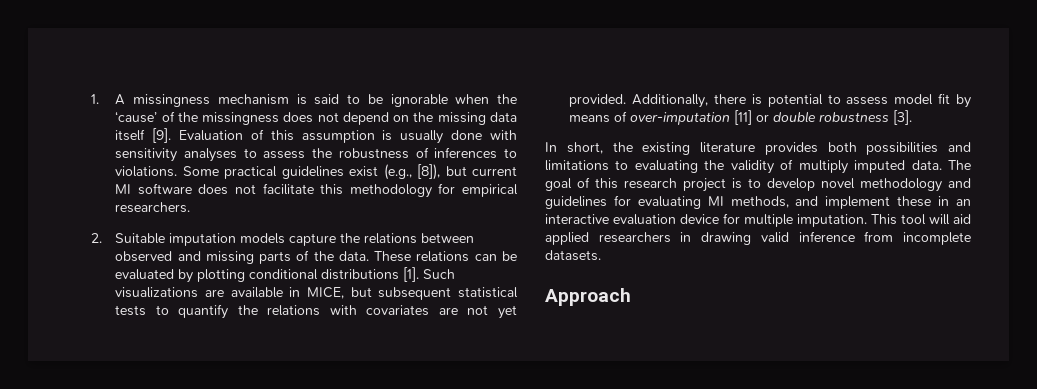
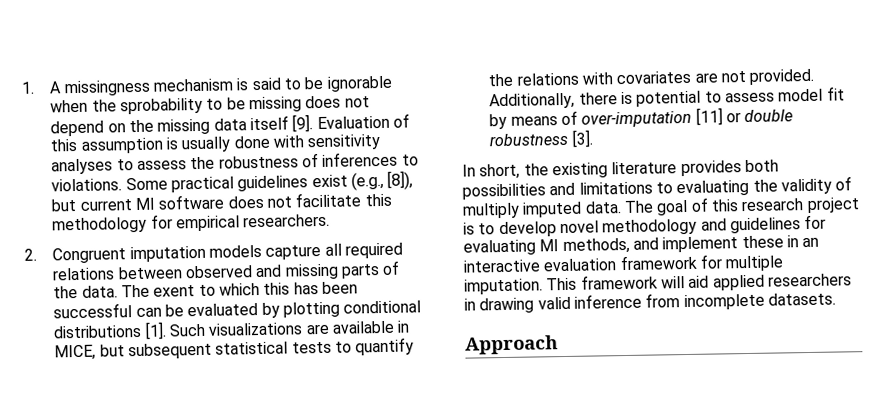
- 1. A missingness mechanism is said to be ignorable when the ‘cause’ of the missingness does not depend on the missing data itself [9].
+ 1. A missingness mechanism is said to be ignorable when the sprobability to be missing does not depend on the missing data itself [9].
- 2. Suitable imputation models capture the relations between observed and missing parts of the data.
+ 2. Congruent imputation models capture all required relations between observed and missing parts of the data.
- These relations can be evaluated by plotting conditional distributions [1].
+ The exent to which this has been successful can be evaluated by plotting conditional distributions [1].
- Such visualizations are available in MICE, but subsequent statistical tests to quantify the relations with covariates are not yet provided.
+ Such visualizations are available in MICE, but subsequent statistical tests to quantify the relations with covariates are not provided.
- The goal of this research project is to develop novel methodology and guidelines for evaluating MI methods, and implement these in an interactive evaluation device for multiple imputation.
+ The goal of this research project is to develop novel methodology and guidelines for evaluating MI methods, and implement these in an interactive evaluation framework for multiple imputation.
- This tool will aid applied researchers in drawing valid inference from incomplete datasets.
+ This framework will aid applied researchers in drawing valid inference from incomplete datasets.

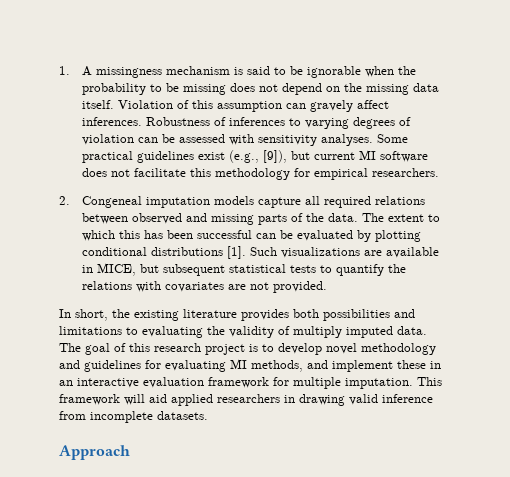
- 1. A missingness mechanism is said to be ignorable when the sprobability to be missing does not depend on the missing data itself [9]. Evaluation of this assumption is usually done with sensitivity analyses to assess the robustness of inferences to violations.
+ 1. A missingness mechanism is said to be ignorable when the probability to be missing does not depend on the missing data itself. Violation of this assumption can gravely affect inferences. Robustness of inferences to varying degrees of violation can be assessed with sensitivity analyses.
- Some practical guidelines exist (e.g., [8]), but current MI software does not facilitate this methodology for empirical researchers.
+ Some practical guidelines exist (e.g., [9]), but current MI software does not facilitate this methodology for empirical researchers.
- 2. Congruent imputation models capture all required relations between observed and missing parts of the data.
+ 2. Congeneal imputation models capture all required relations between observed and missing parts of the data.
- The exent to which this has been successful can be evaluated by plotting conditional distributions [1].
+ The extent to which this has been successful can be evaluated by plotting conditional distributions [1].
- Additionally, there is potential to assess model fit by means of over-imputation [11] or double robustness [3].

